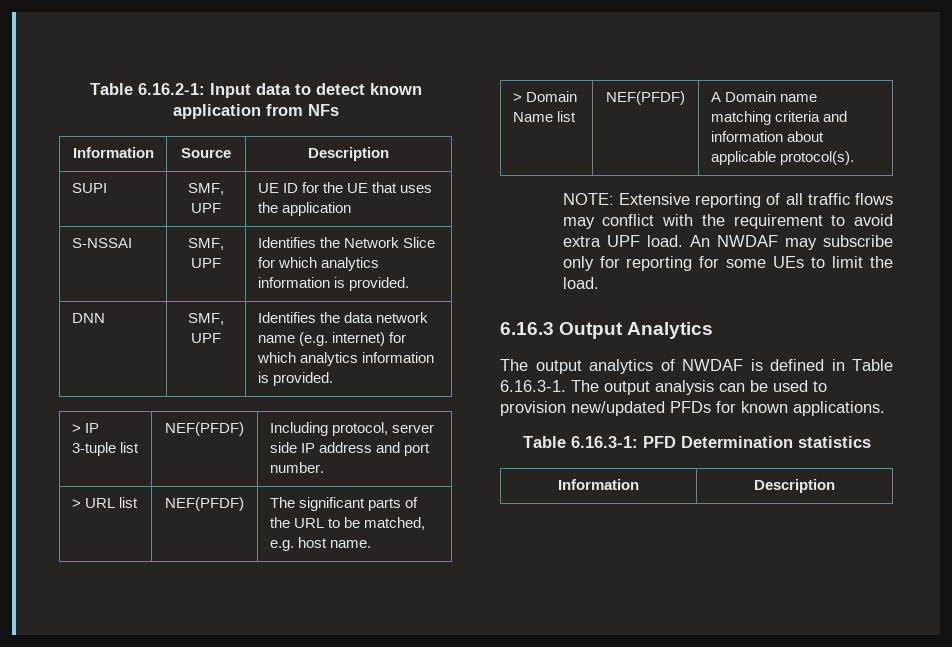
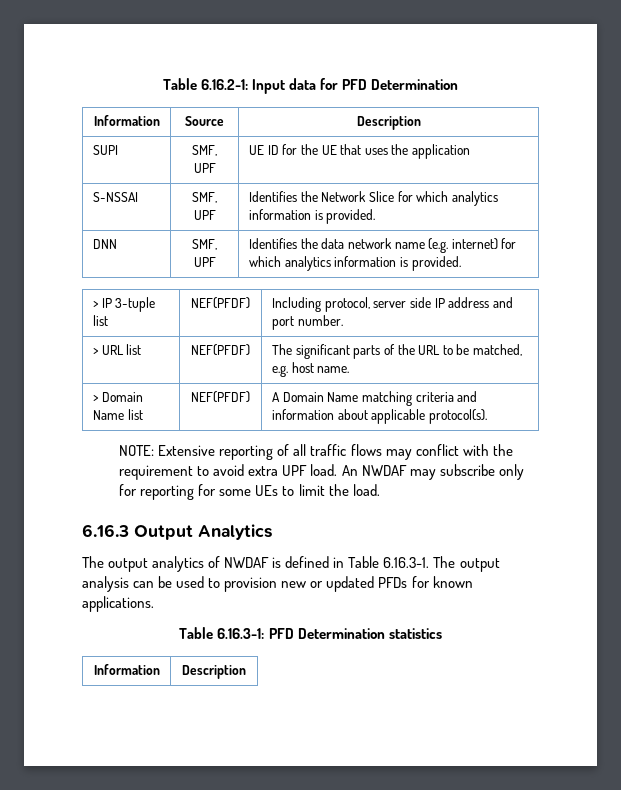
- Table 6.16.2-1: Input data to detect known application from NFs
+ Table 6.16.2-1: Input data for PFD Determination
- > Domain Name list | NEF(PFDF) | A Domain name matching criteria and information about applicable protocol(s).
+ > Domain Name list | NEF(PFDF) | A Domain Name matching criteria and information about applicable protocol(s).
- The output analytics of NWDAF is defined in Table 6.16.3-1. The output analysis can be used to provision new/updated PFDs for known applications.
+ The output analytics of NWDAF is defined in Table 6.16.3-1. The output analysis can be used to provision new or updated PFDs for known applications.

